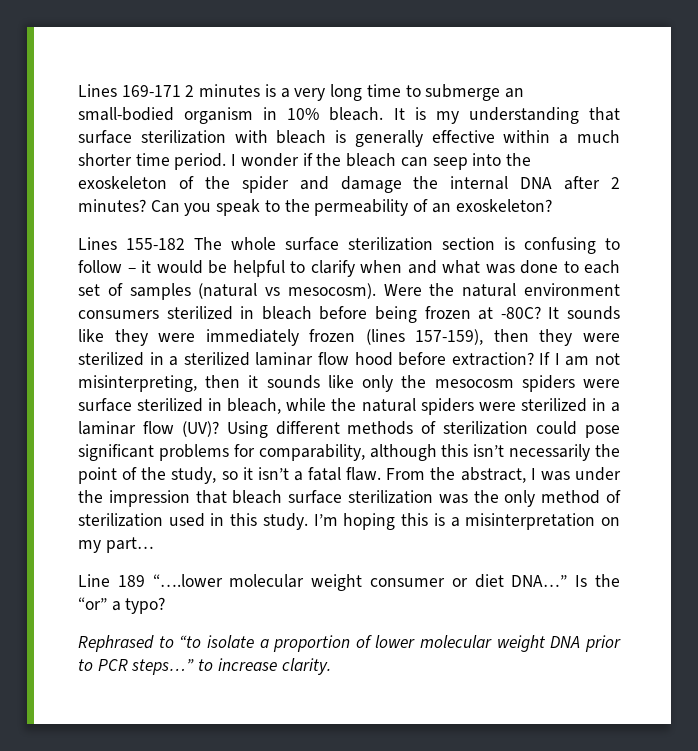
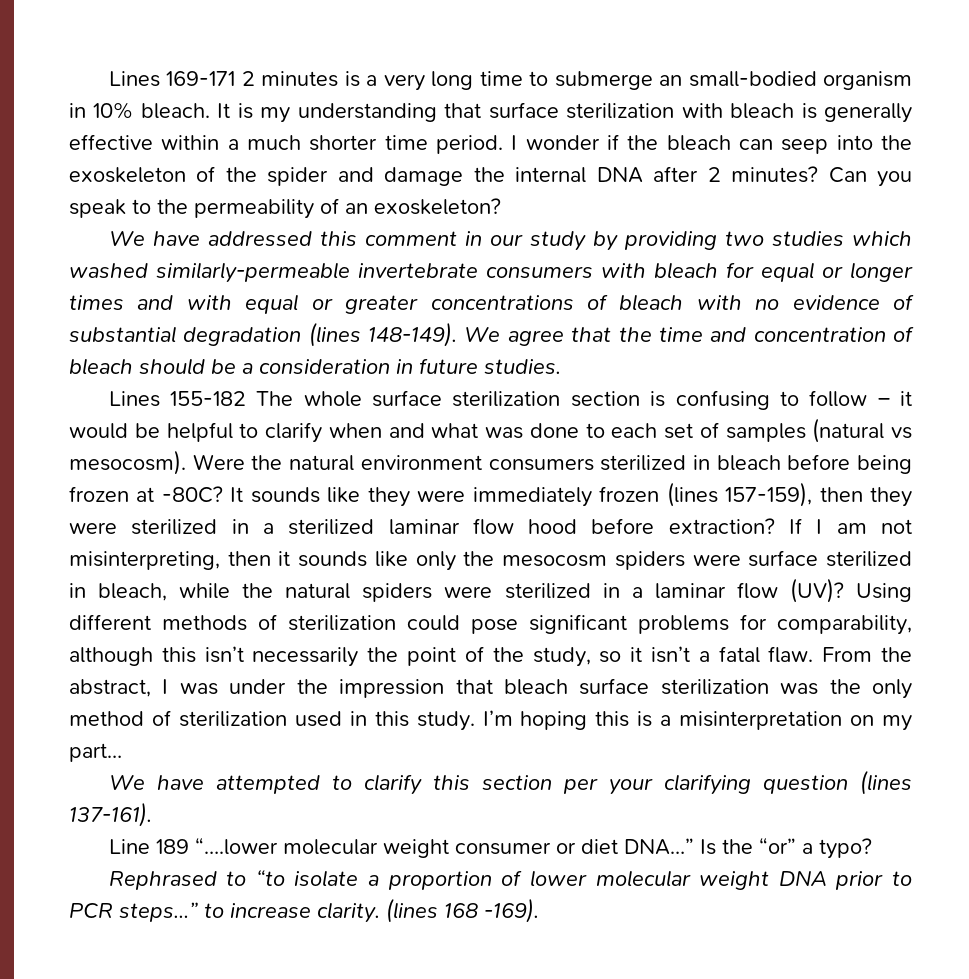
+ We have addressed this comment in our study by providing two studies which washed similarly-permeable invertebrate consumers with bleach for equal or longer times and with equal or greater concentrations of bleach with no evidence of substantial degradation (lines 148-149). We agree that the time and concentration of bleach should be a consideration in future studies.
+ We have attempted to clarify this section per your clarifying question (lines 137-161).
+ (lines 168 -169).

